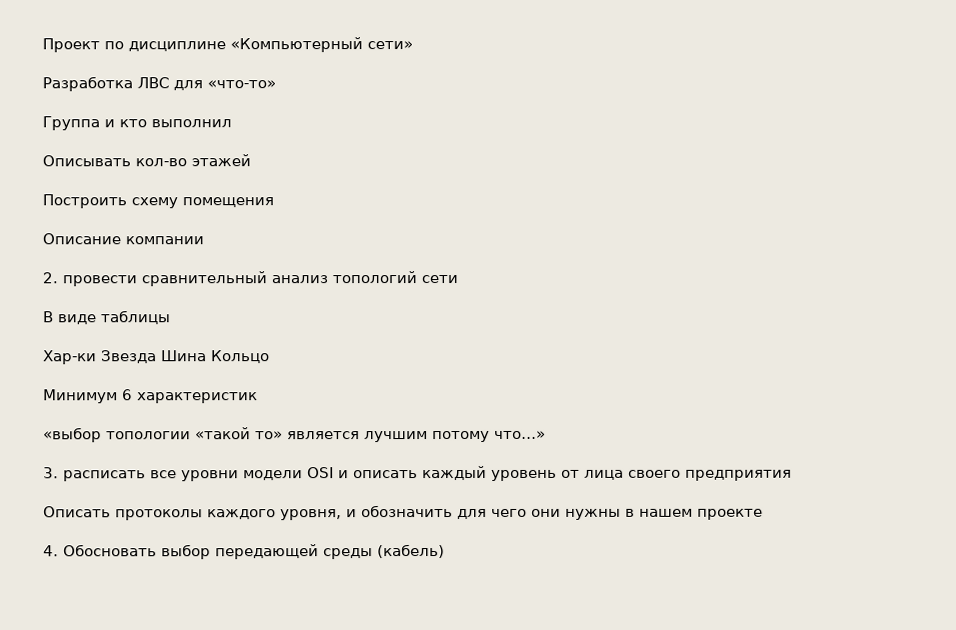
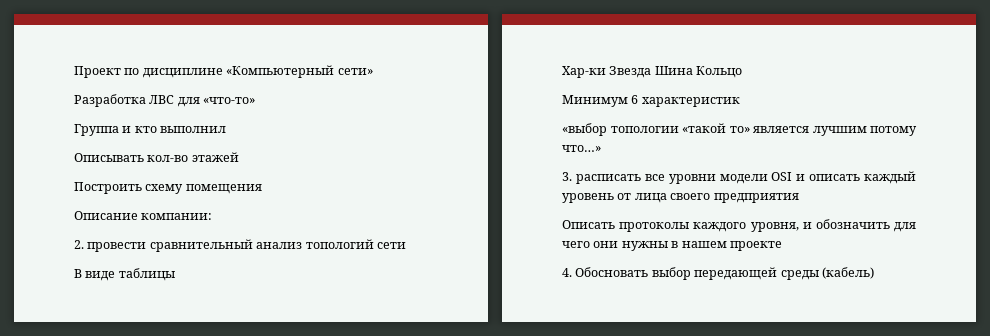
- Описание компании
+ Описание компании:

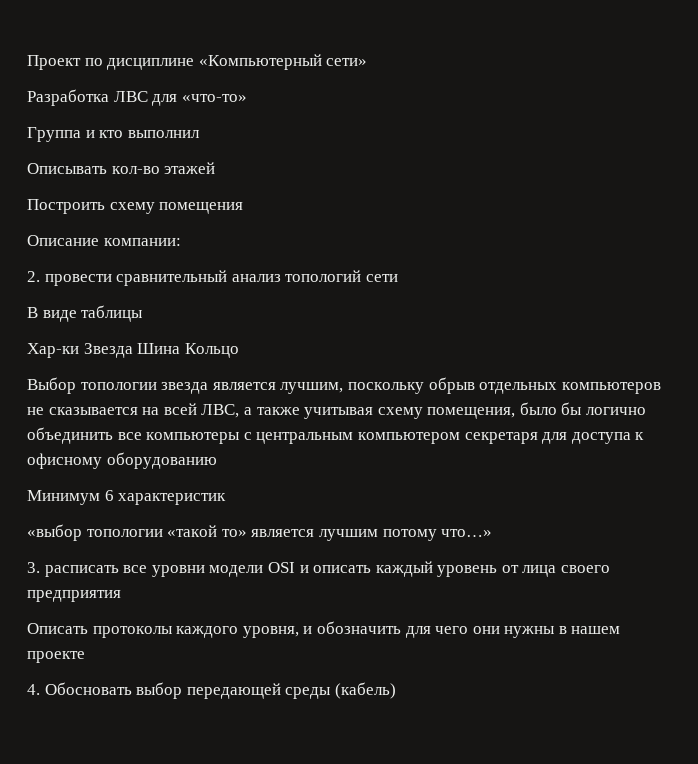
+ Выбор топологии звезда является лучшим, поскольку обрыв отдельных компьютеров не сказывается на всей ЛВС, а также учитывая схему помещения, было бы логично объединить все компьютеры с центральным компьютером секретаря для доступа к офисному оборудованию

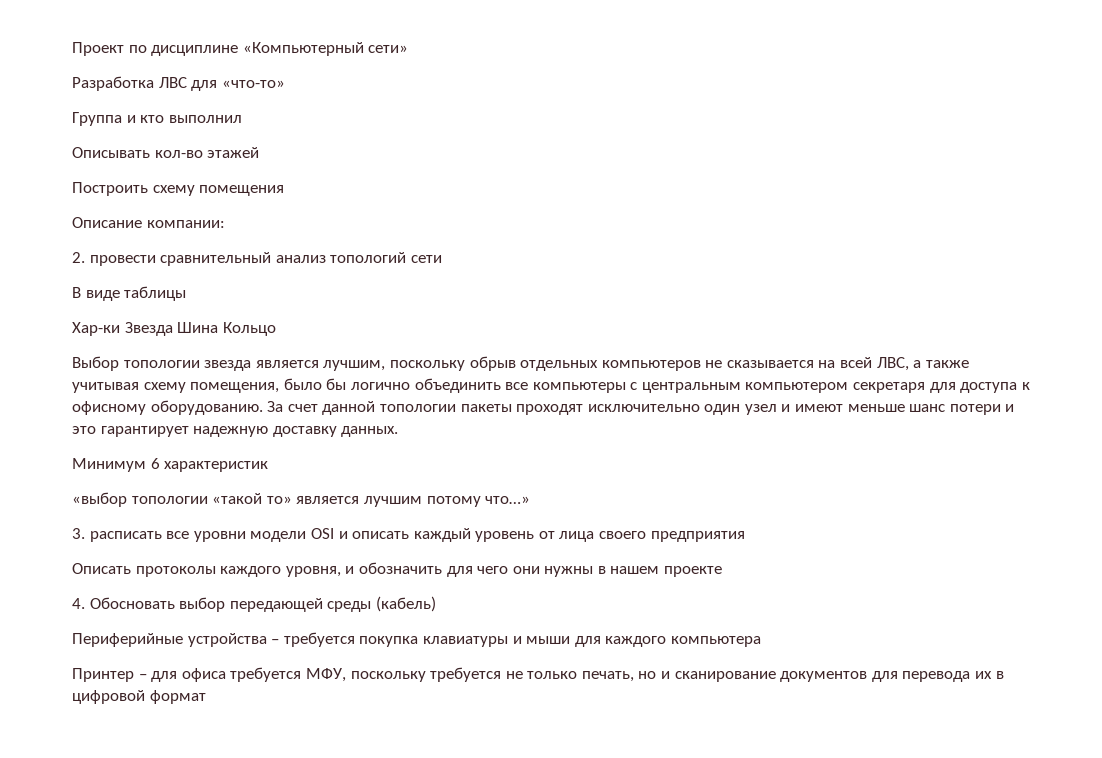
- Выбор топологии звезда является лучшим, поскольку обрыв отдельных компьютеров не сказывается на всей ЛВС, а также учитывая схему помещения, было бы логично объединить все компьютеры с центральным компьютером секретаря для доступа к офисному оборудованию
+ Выбор топологии звезда является лучшим, поскольку обрыв отдельных компьютеров не сказывается на всей ЛВС, а также учитывая схему помещения, было бы логично объединить все компьютеры с центральным компьютером секретаря для доступа к офисному оборудованию. За счет данной топологии пакеты проходят исключительно один узел и имеют меньше шанс потери и это гарантирует надежную доставку данных.
+ Периферийные устройства – требуется покупка клавиатуры и мыши для каждого компьютера
+ Принтер – для офиса требуется МФУ, поскольку требуется не только печать, но и сканирование документов для перевода их в цифровой формат

